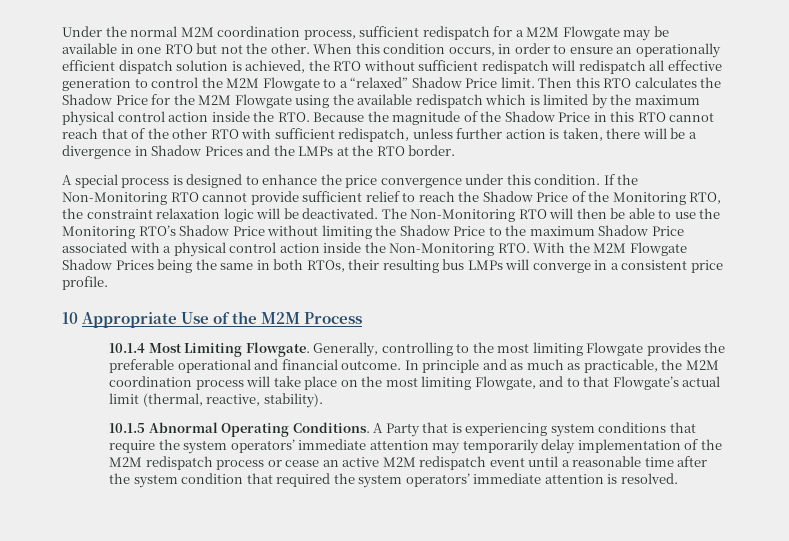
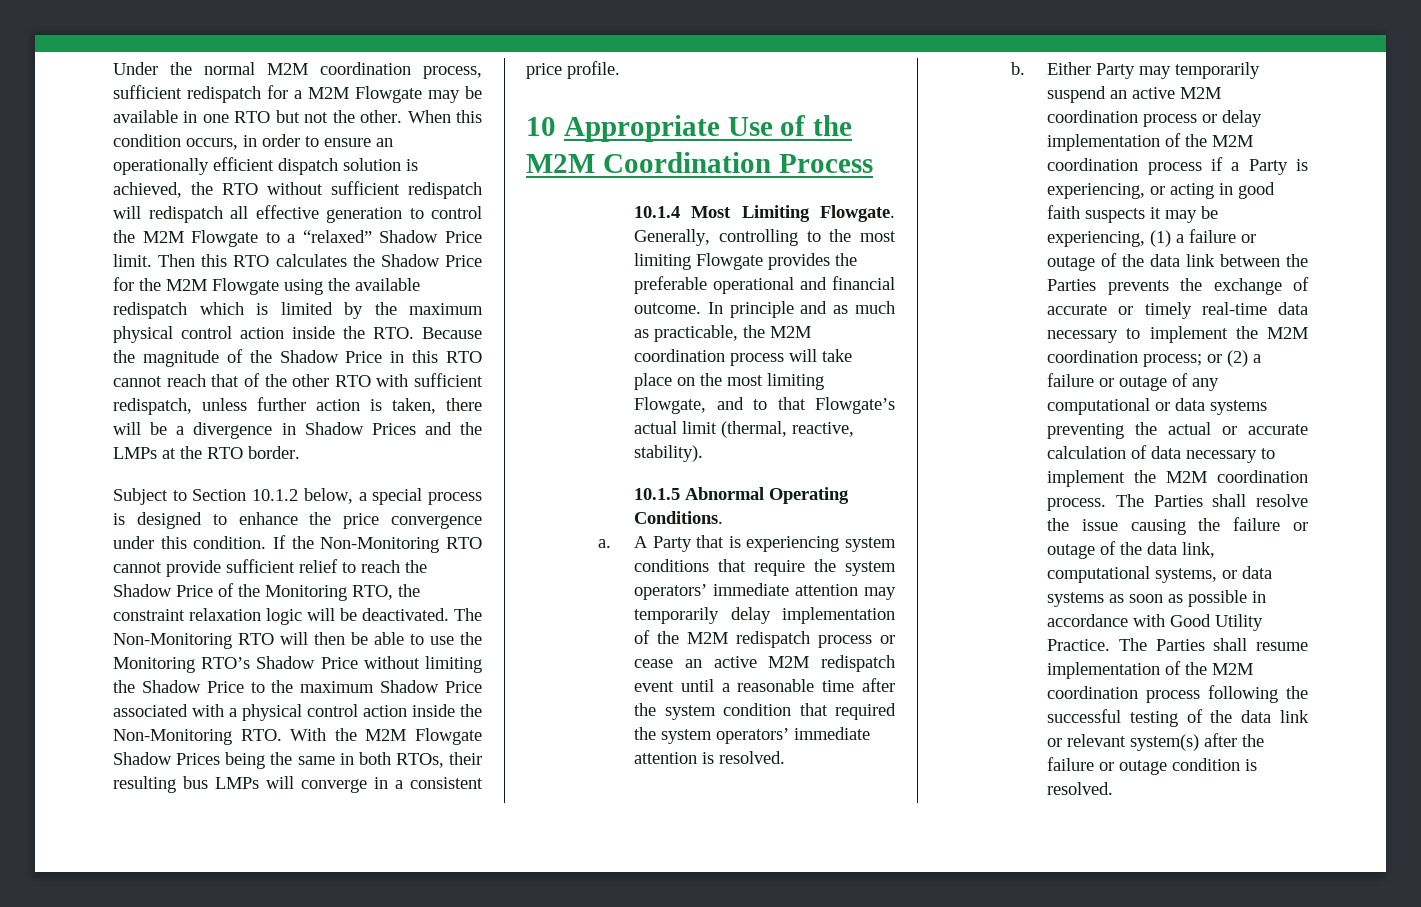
- A special process is designed to enhance the price convergence under this condition.
+ Subject to Section 10.1.2 below, a special process is designed to enhance the price convergence under this condition.
- 10 Appropriate Use of the M2M Process
+ 10 Appropriate Use of the M2M Coordination Process
- 10.1.5 Abnormal Operating Conditions. A Party that is experiencing system conditions that require the system operators’ immediate attention may temporarily delay implementation of the M2M redispatch process or cease an active M2M redispatch event until a reasonable time after the system condition that required the system operators’ immediate attention is resolved.
+ 10.1.5 Abnormal Operating Conditions.
+ a. A Party that is experiencing system conditions that require the system operators’ immediate attention may temporarily delay implementation of the M2M redispatch process or cease an active M2M redispatch event until a reasonable time after the system condition that required the system operators’ immediate attention is resolved.
+ b. Either Party may temporarily suspend an active M2M coordination process or delay implementation of the M2M coordination process if a Party is experiencing, or acting in good faith suspects it may be experiencing, (1) a failure or outage of the data link between the Parties prevents the exchange of accurate or timely real-time data necessary to implement the M2M coordination process; or (2) a failure or outage of any computational or data systems preventing the actual or accurate calculation of data necessary to implement the M2M coordination process. The Parties shall resolve the issue causing the failure or outage of the data link, computational systems, or data systems as soon as possible in accordance with Good Utility Practice. The Parties shall resume implementation of the M2M coordination process following the successful testing of the data link or relevant system(s) after the failure or outage condition is resolved.

